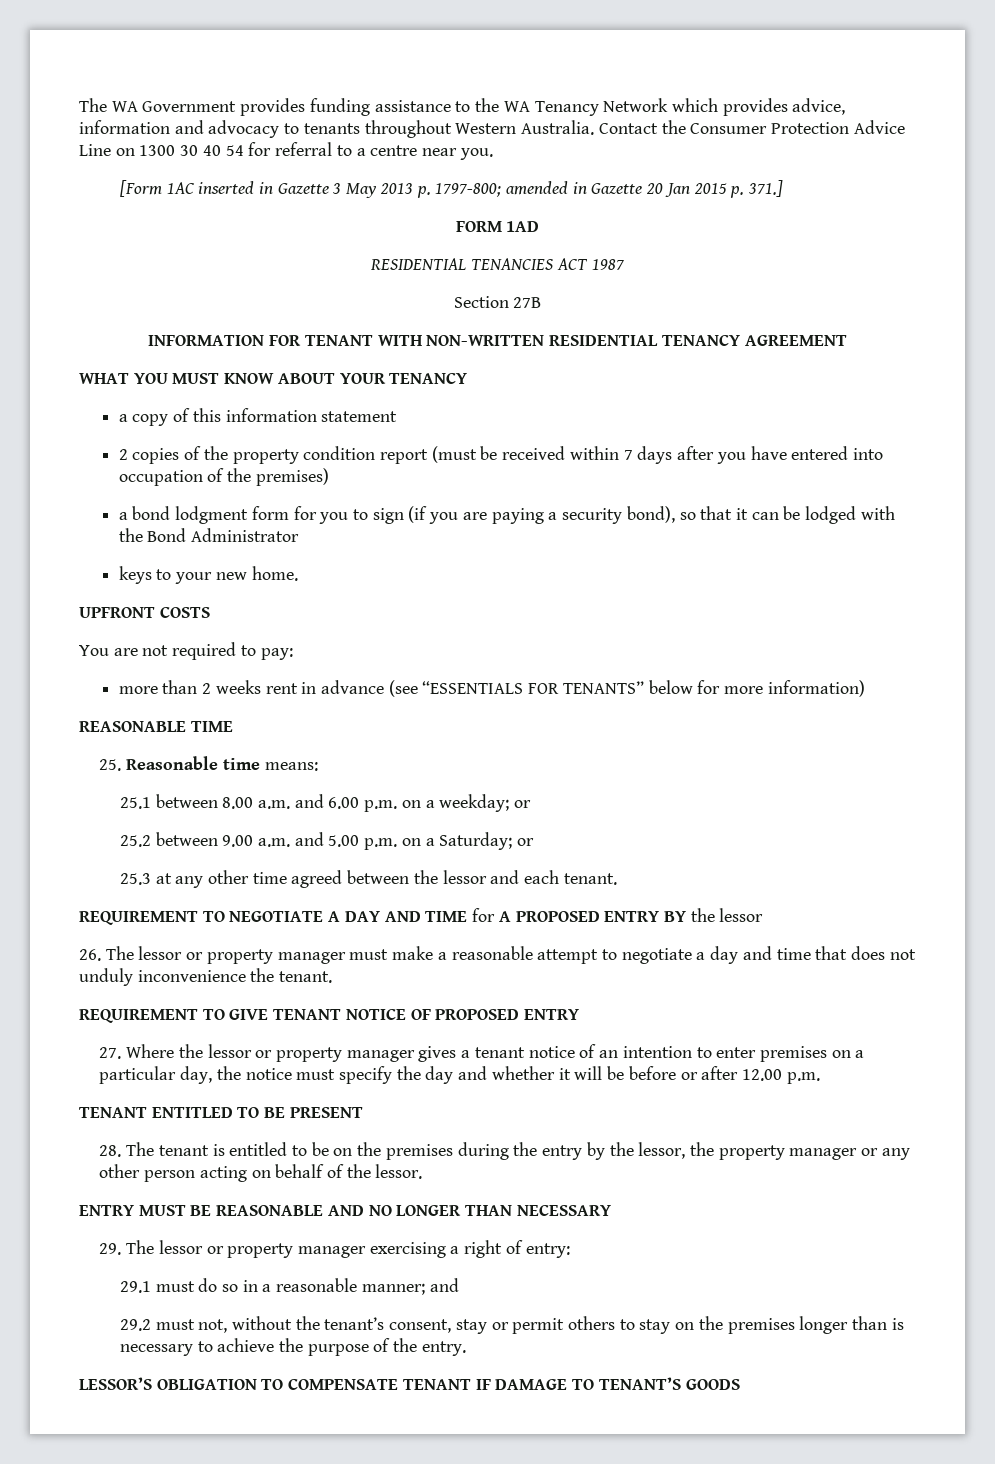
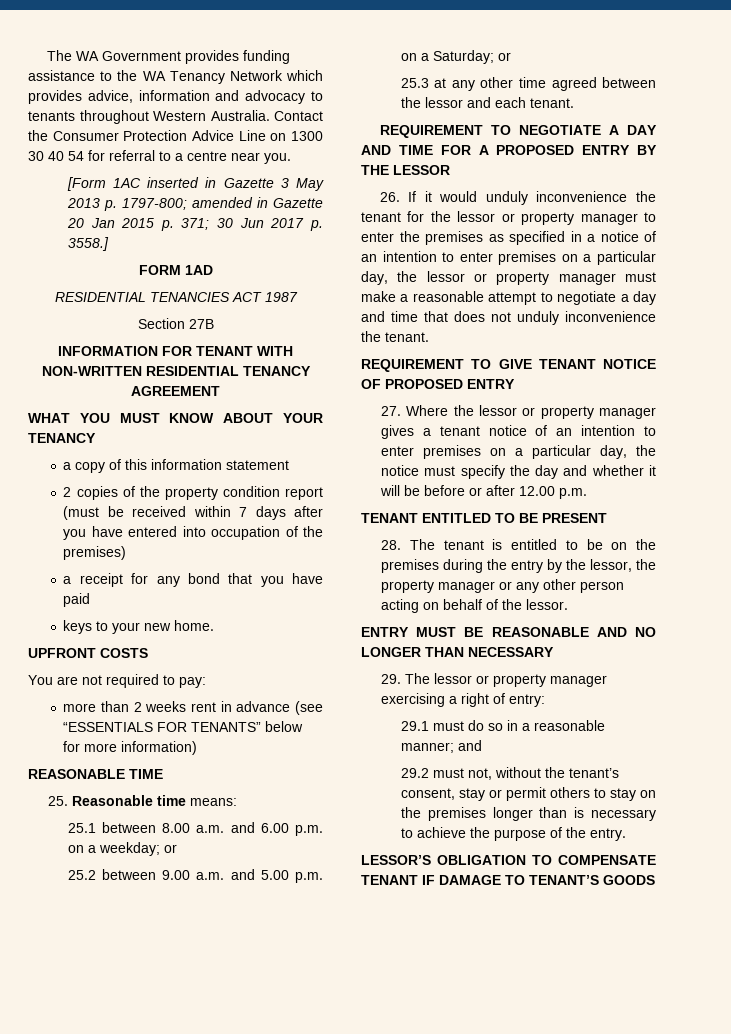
- [Form 1AC inserted in Gazette 3 May 2013 p. 1797-800; amended in Gazette 20 Jan 2015 p. 371.]
+ [Form 1AC inserted in Gazette 3 May 2013 p. 1797-800; amended in Gazette 20 Jan 2015 p. 371; 30 Jun 2017 p. 3558.]
- a bond lodgment form for you to sign (if you are paying a security bond), so that it can be lodged with the Bond Administrator
+ a receipt for any bond that you have paid
- REQUIREMENT TO NEGOTIATE A DAY AND TIME for A PROPOSED ENTRY BY the lessor
- 26. The lessor or property manager must make a reasonable attempt to negotiate a day and time that does not unduly inconvenience the tenant.
+ REQUIREMENT TO NEGOTIATE A DAY AND TIME FOR A PROPOSED ENTRY BY THE LESSOR
+ 26. If it would unduly inconvenience the tenant for the lessor or property manager to enter the premises as specified in a notice of an intention to enter premises on a particular day, the lessor or property manager must make a reasonable attempt to negotiate a day and time that does not unduly inconvenience the tenant.

